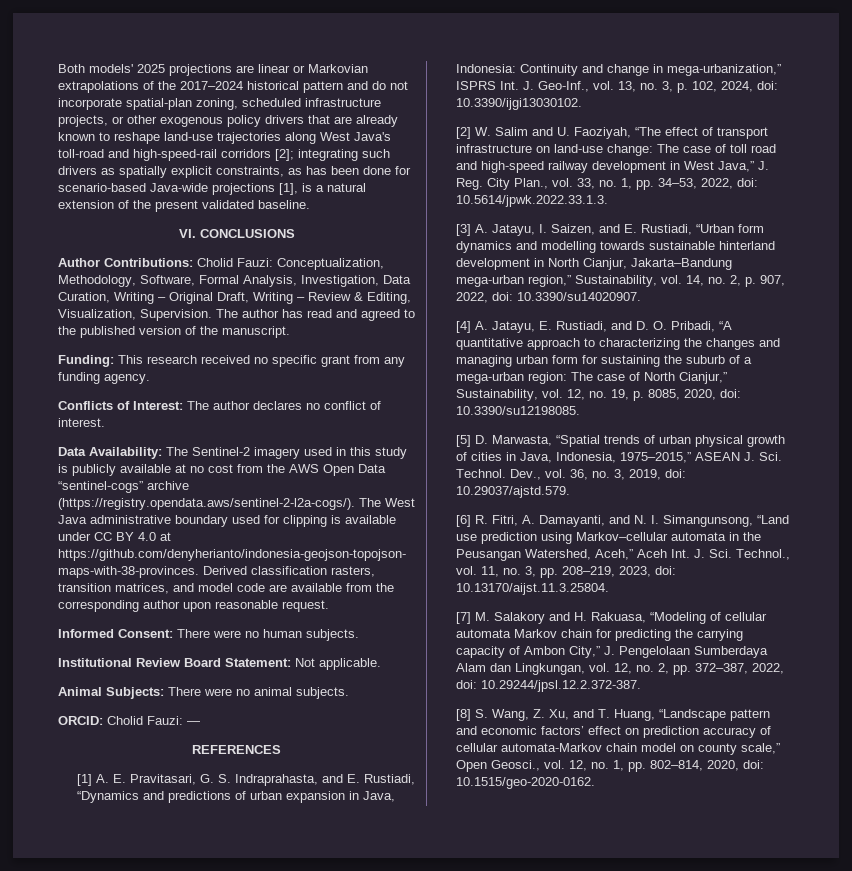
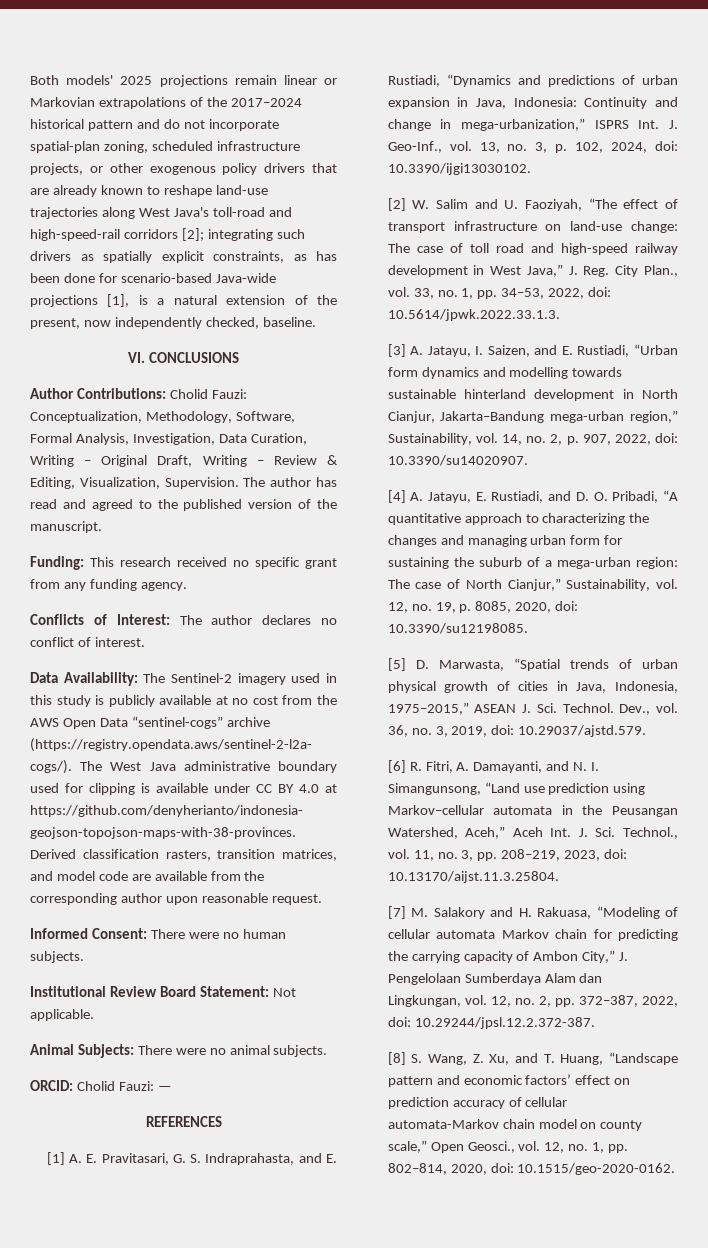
- Both models' 2025 projections are linear or Markovian extrapolations of the 2017–2024 historical pattern and do not incorporate spatial-plan zoning, scheduled infrastructure projects, or other exogenous policy drivers that are already known to reshape land-use trajectories along West Java's toll-road and high-speed-rail corridors [2];
+ Both models' 2025 projections remain linear or Markovian extrapolations of the 2017–2024 historical pattern and do not incorporate spatial-plan zoning, scheduled infrastructure projects, or other exogenous policy drivers that are already known to reshape land-use trajectories along West Java's toll-road and high-speed-rail corridors [2];
- integrating such drivers as spatially explicit constraints, as has been done for scenario-based Java-wide projections [1], is a natural extension of the present validated baseline.
+ integrating such drivers as spatially explicit constraints, as has been done for scenario-based Java-wide projections [1], is a natural extension of the present, now independently checked, baseline.

